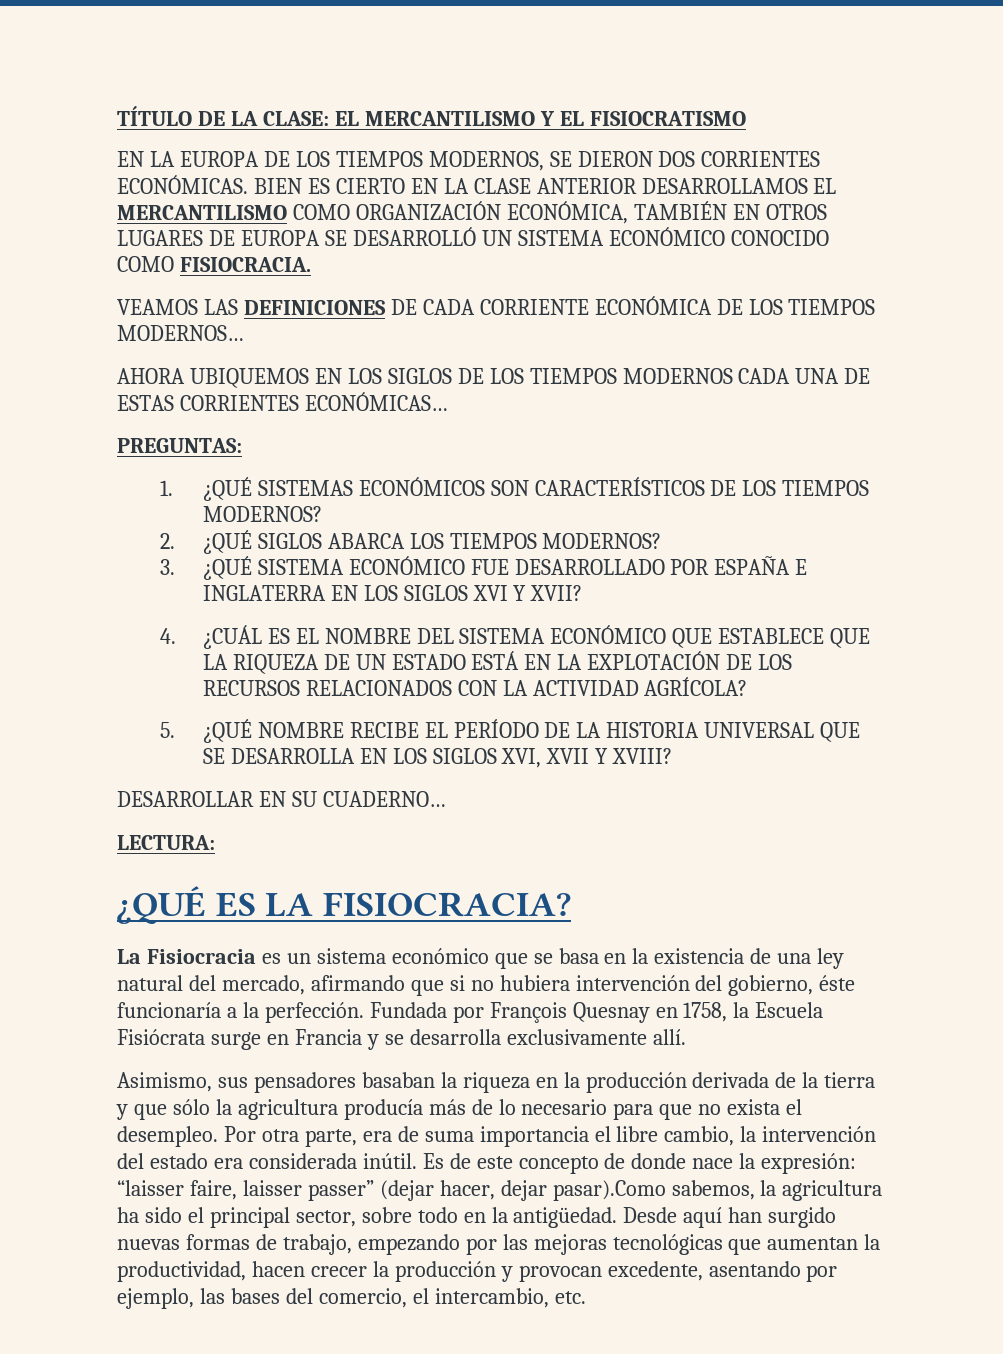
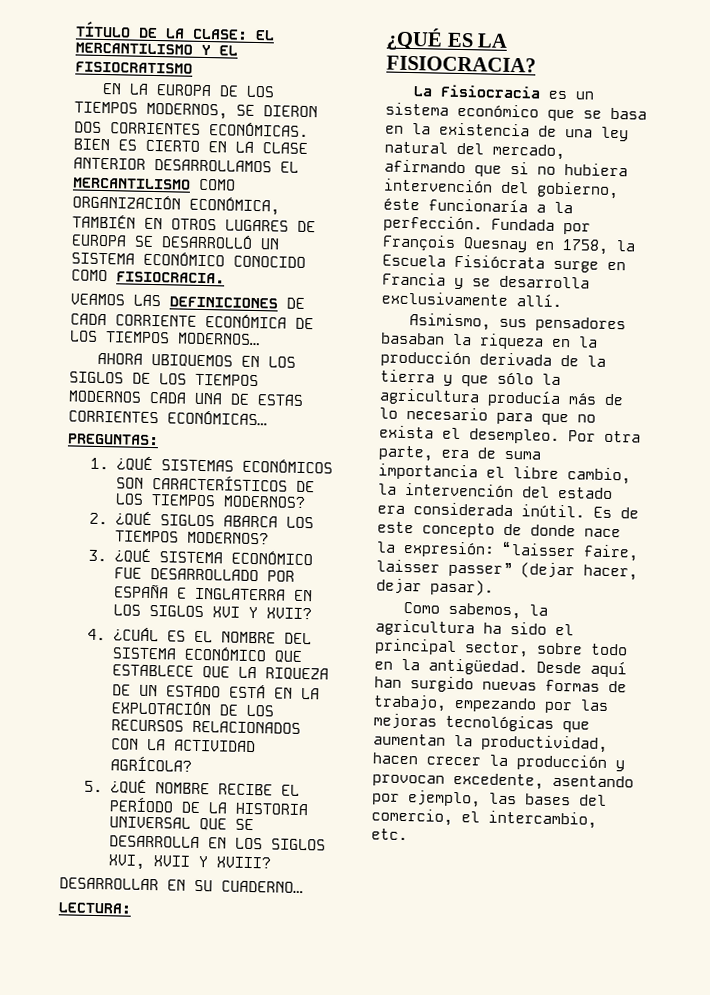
- Es de este concepto de donde nace la expresión: “laisser faire, laisser passer” (dejar hacer, dejar pasar).Como sabemos, la agricultura ha sido el principal sector, sobre todo en la antigüedad.
+ Es de este concepto de donde nace la expresión: “laisser faire, laisser passer” (dejar hacer, dejar pasar).
+ Como sabemos, la agricultura ha sido el principal sector, sobre todo en la antigüedad.

